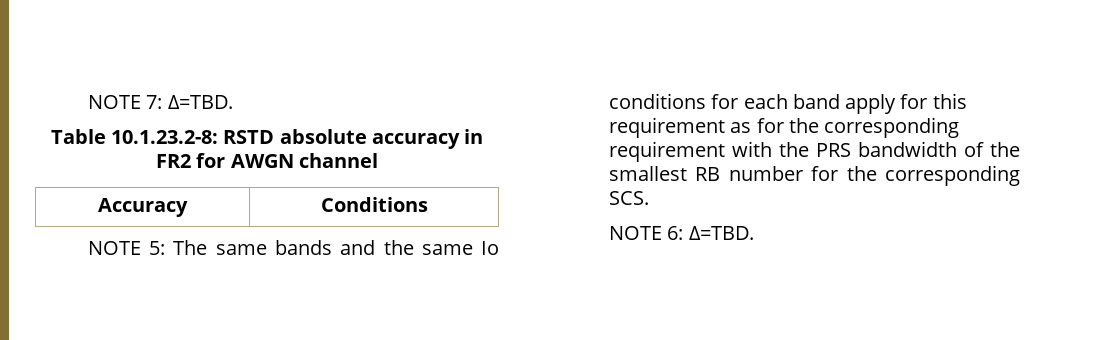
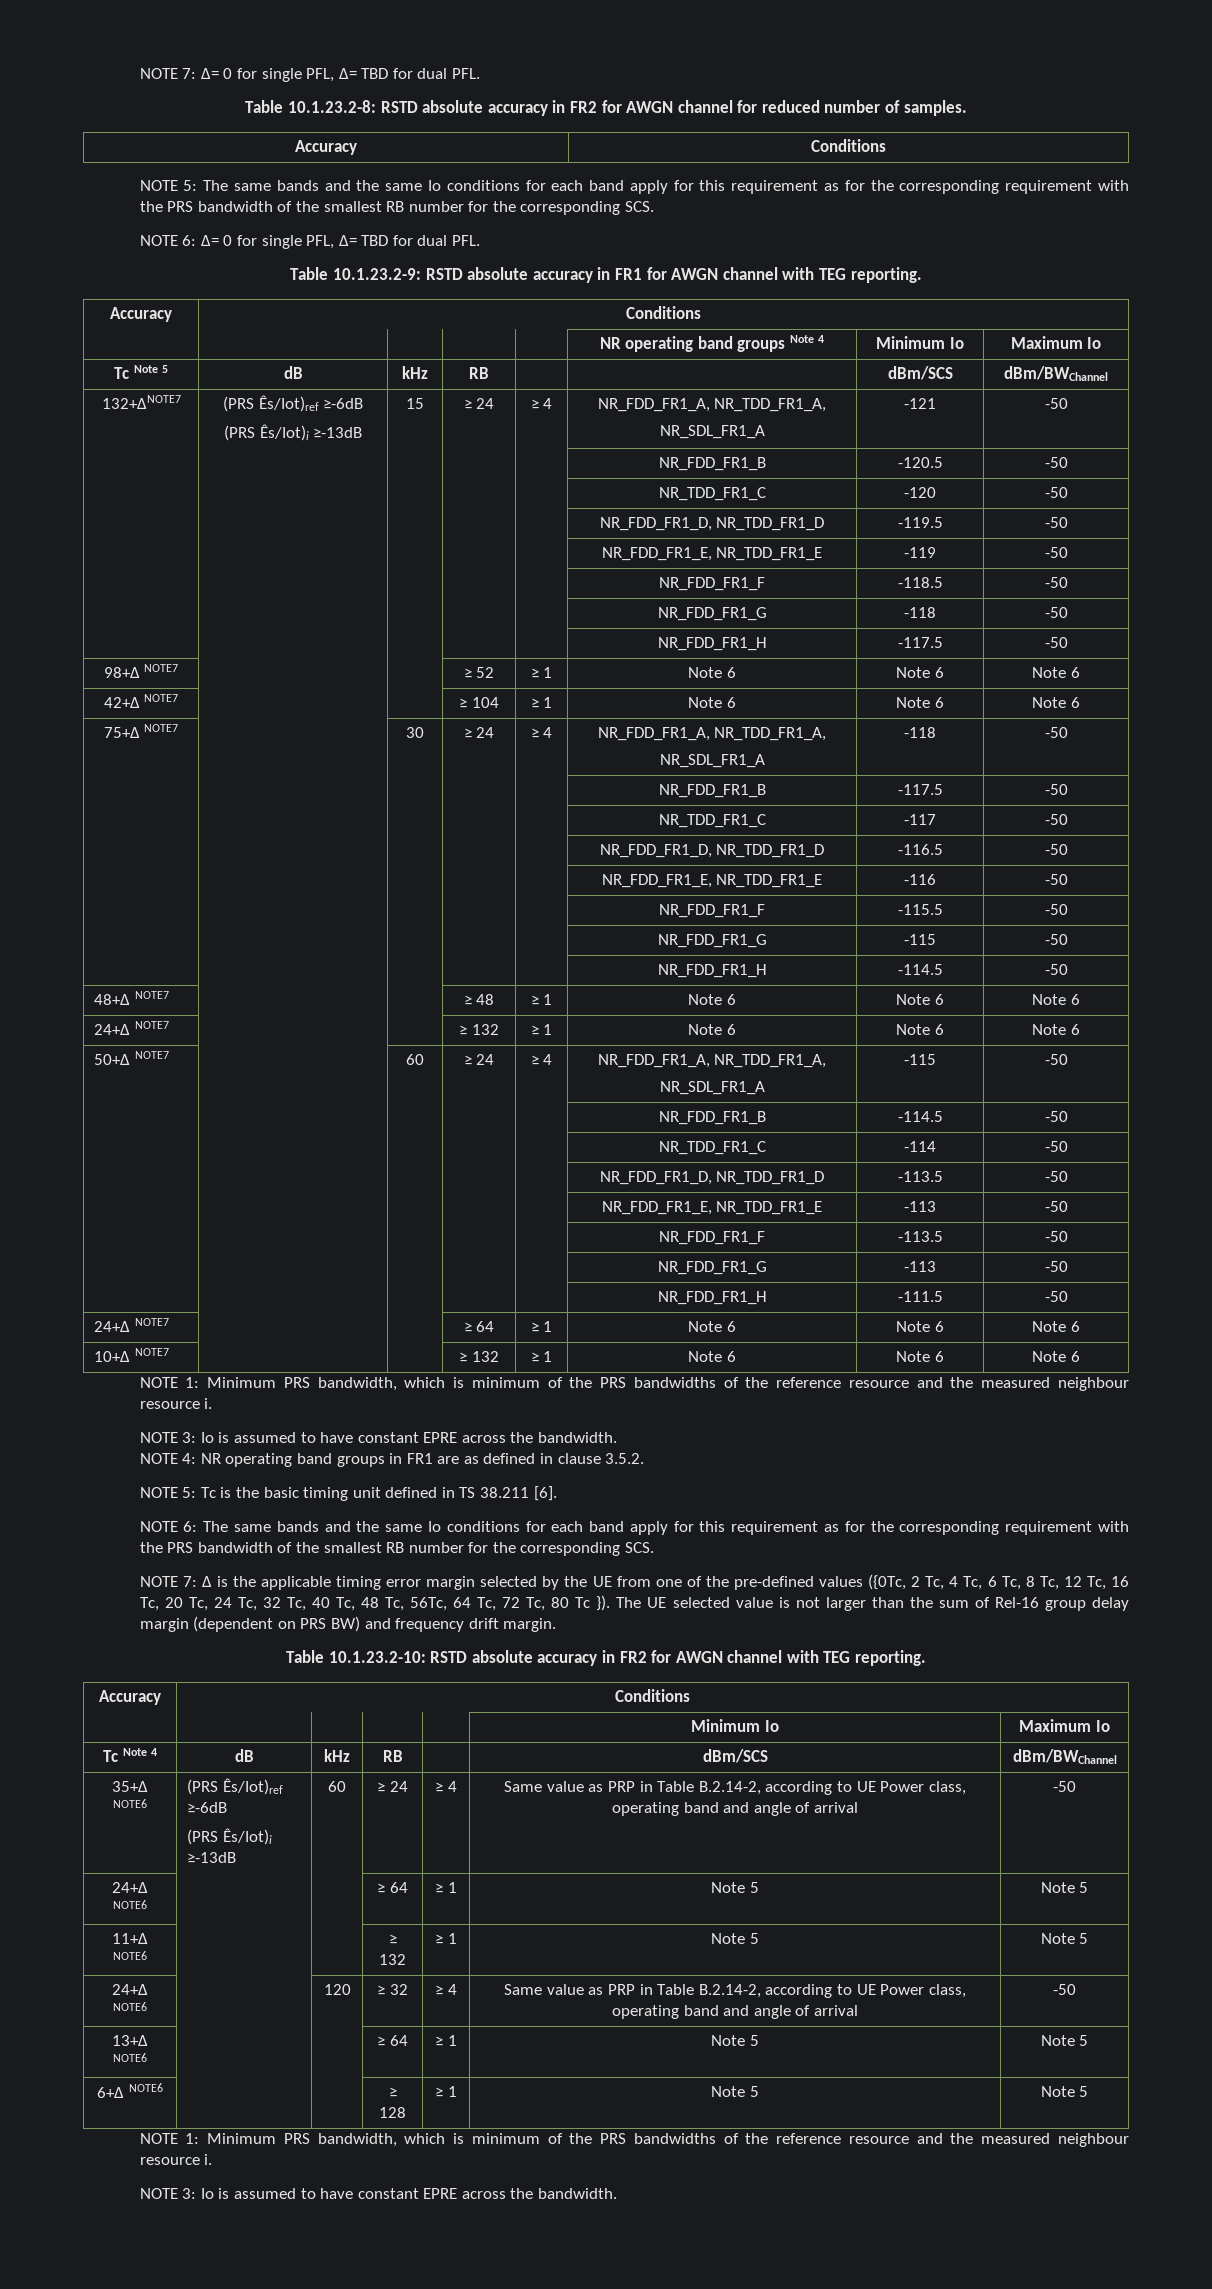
- NOTE 7: Δ=TBD.
+ NOTE 7: Δ= 0 for single PFL, Δ= TBD for dual PFL.
- Table 10.1.23.2-8: RSTD absolute accuracy in FR2 for AWGN channel
+ Table 10.1.23.2-8: RSTD absolute accuracy in FR2 for AWGN channel for reduced number of samples.
- NOTE 6: Δ=TBD.
+ NOTE 6: Δ= 0 for single PFL, Δ= TBD for dual PFL.
+ Table 10.1.23.2-9: RSTD absolute accuracy in FR1 for AWGN channel with TEG reporting.
+ Accuracy | Conditions
+ | | | | | NR operating band groups Note 4 | Minimum Io | Maximum Io
+ Tc Note 5 | dB | kHz | RB | | | dBm/SCS | dBm/BWChannel
+ 132+∆NOTE7 | (PRS Ês/Iot)ref ≥-6dB
+ (PRS Ês/Iot)i ≥-13dB | 15 | ≥ 24 | ≥ 4 | NR_FDD_FR1_A, NR_TDD_FR1_A,
+ NR_SDL_FR1_A | -121 | -50
+ | | | | | NR_FDD_FR1_B | -120.5 | -50
+ | | | | | NR_TDD_FR1_C | -120 | -50
+ | | | | | NR_FDD_FR1_D, NR_TDD_FR1_D | -119.5 | -50
+ | | | | | NR_FDD_FR1_E, NR_TDD_FR1_E | -119 | -50
+ | | | | | NR_FDD_FR1_F | -118.5 | -50
+ | | | | | NR_FDD_FR1_G | -118 | -50
+ | | | | | NR_FDD_FR1_H | -117.5 | -50
+ 98+∆ NOTE7 | | | ≥ 52 | ≥ 1 | Note 6 | Note 6 | Note 6
+ 42+∆ NOTE7 | | | ≥ 104 | ≥ 1 | Note 6 | Note 6 | Note 6
+ 75+∆ NOTE7 | | 30 | ≥ 24 | ≥ 4 | NR_FDD_FR1_A, NR_TDD_FR1_A,
+ NR_SDL_FR1_A | -118 | -50
+ | | | | | NR_FDD_FR1_B | -117.5 | -50
+ | | | | | NR_TDD_FR1_C | -117 | -50
+ | | | | | NR_FDD_FR1_D, NR_TDD_FR1_D | -116.5 | -50
+ | | | | | NR_FDD_FR1_E, NR_TDD_FR1_E | -116 | -50
+ | | | | | NR_FDD_FR1_F | -115.5 | -50
+ | | | | | NR_FDD_FR1_G | -115 | -50
+ | | | | | NR_FDD_FR1_H | -114.5 | -50
+ 48+∆ NOTE7 | | | ≥ 48 | ≥ 1 | Note 6 | Note 6 | Note 6
+ 24+∆ NOTE7 | | | ≥ 132 | ≥ 1 | Note 6 | Note 6 | Note 6
+ 50+∆ NOTE7 | | 60 | ≥ 24 | ≥ 4 | NR_FDD_FR1_A, NR_TDD_FR1_A,
+ NR_SDL_FR1_A | -115 | -50
+ | | | | | NR_FDD_FR1_B | -114.5 | -50
+ | | | | | NR_TDD_FR1_C | -114 | -50
+ | | | | | NR_FDD_FR1_D, NR_TDD_FR1_D | -113.5 | -50
+ | | | | | NR_FDD_FR1_E, NR_TDD_FR1_E | -113 | -50
+ | | | | | NR_FDD_FR1_F | -113.5 | -50
+ | | | | | NR_FDD_FR1_G | -113 | -50
+ | | | | | NR_FDD_FR1_H | -111.5 | -50
+ 24+∆ NOTE7 | | | ≥ 64 | ≥ 1 | Note 6 | Note 6 | Note 6
+ 10+∆ NOTE7 | | | ≥ 132 | ≥ 1 | Note 6 | Note 6 | Note 6
+ NOTE 1: Minimum PRS bandwidth, which is minimum of the PRS bandwidths of the reference resource and the measured neighbour resource i.
+ NOTE 3: Io is assumed to have constant EPRE across the bandwidth.
+ NOTE 4: NR operating band groups in FR1 are as defined in clause 3.5.2.
+ NOTE 5: Tc is the basic timing unit defined in TS 38.211 [6].
+ NOTE 6: The same bands and the same Io conditions for each band apply for this requirement as for the corresponding requirement with the PRS bandwidth of the smallest RB number for the corresponding SCS.
+ NOTE 7: ∆ is the applicable timing error margin selected by the UE from one of the pre-defined values ({0Tc, 2 Tc, 4 Tc, 6 Tc, 8 Tc, 12 Tc, 16 Tc, 20 Tc, 24 Tc, 32 Tc, 40 Tc, 48 Tc, 56Tc, 64 Tc, 72 Tc, 80 Tc }). The UE selected value is not larger than the sum of Rel-16 group delay margin (dependent on PRS BW) and frequency drift margin.
+ Table 10.1.23.2-10: RSTD absolute accuracy in FR2 for AWGN channel with TEG reporting.
+ Accuracy | Conditions
+ | | | | | Minimum Io | Maximum Io
+ Tc Note 4 | dB | kHz | RB | | dBm/SCS | dBm/BWChannel
+ 35+∆ NOTE6 | (PRS Ês/Iot)ref ≥-6dB
+ (PRS Ês/Iot)i ≥-13dB | 60 | ≥ 24 | ≥ 4 | Same value as PRP in Table B.2.14-2, according to UE Power class, operating band and angle of arrival | -50
+ 24+∆ NOTE6 | | | ≥ 64 | ≥ 1 | Note 5 | Note 5
+ 11+∆ NOTE6 | | | ≥ 132 | ≥ 1 | Note 5 | Note 5
+ 24+∆ NOTE6 | | 120 | ≥ 32 | ≥ 4 | Same value as PRP in Table B.2.14-2, according to UE Power class, operating band and angle of arrival | -50
+ 13+∆ NOTE6 | | | ≥ 64 | ≥ 1 | Note 5 | Note 5
+ 6+∆ NOTE6 | | | ≥ 128 | ≥ 1 | Note 5 | Note 5
+ NOTE 1: Minimum PRS bandwidth, which is minimum of the PRS bandwidths of the reference resource and the measured neighbour resource i.
+ NOTE 3: Io is assumed to have constant EPRE across the bandwidth.

